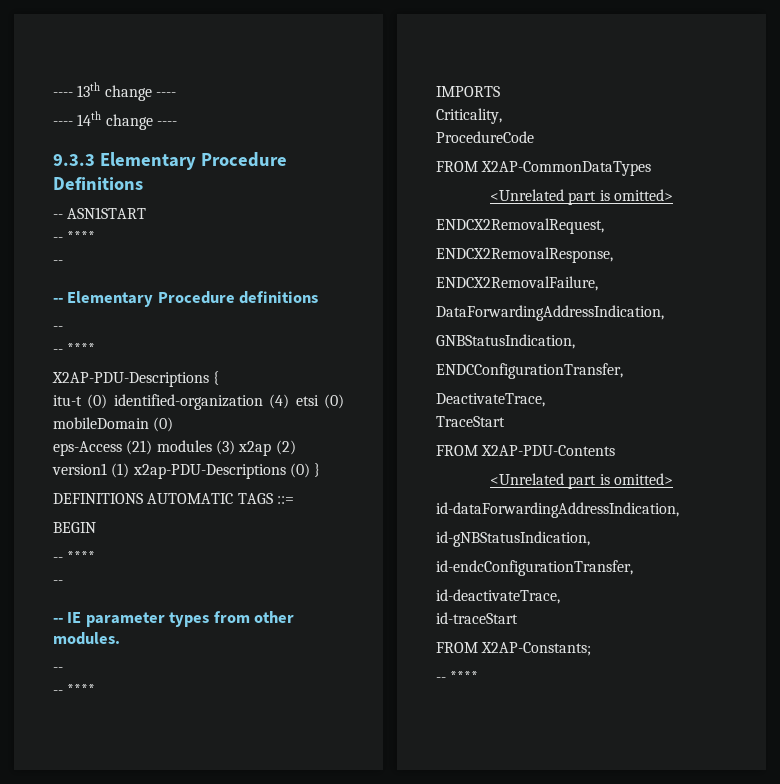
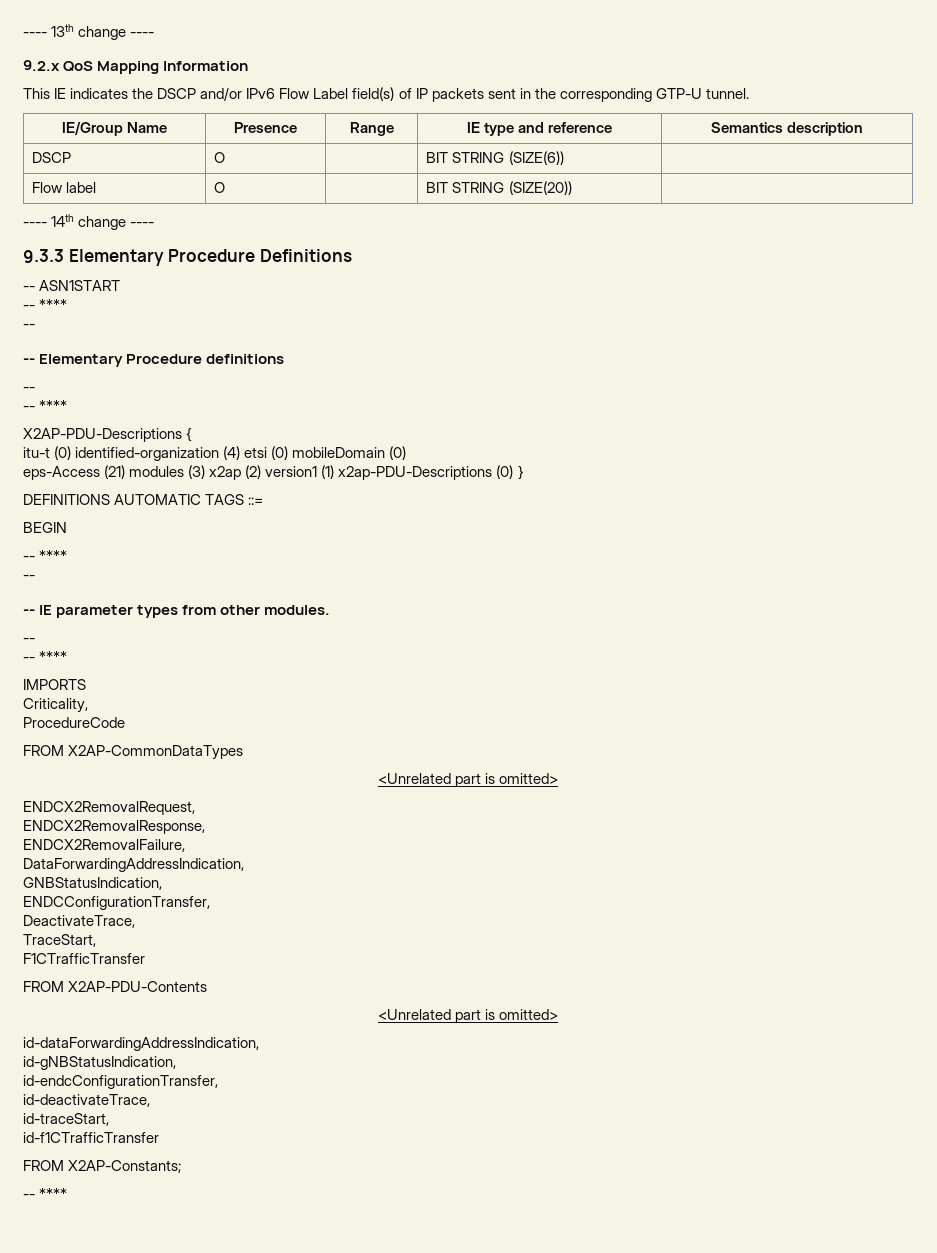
+ 9.2.x QoS Mapping Information
+ This IE indicates the DSCP and/or IPv6 Flow Label field(s) of IP packets sent in the corresponding GTP-U tunnel.
+ IE/Group Name | Presence | Range | IE type and reference | Semantics description
+ DSCP | O | | BIT STRING (SIZE(6)) |
+ Flow label | O | | BIT STRING (SIZE(20)) |
- TraceStart
+ TraceStart,
+ F1CTrafficTransfer
- id-traceStart
+ id-traceStart,
+ id-f1CTrafficTransfer

